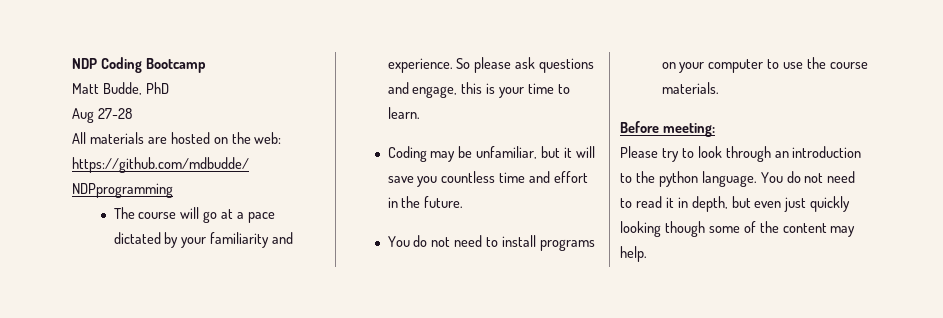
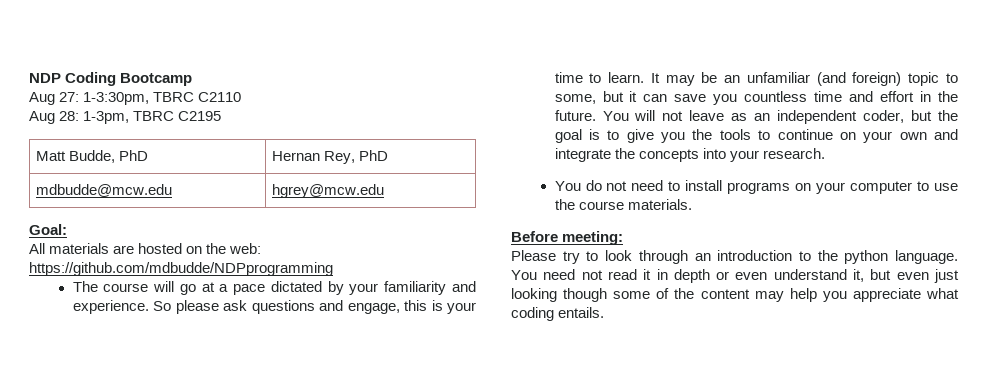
- Matt Budde, PhD
- Aug 27-28
+ Aug 27: 1-3:30pm, TBRC C2110
+ Aug 28: 1-3pm, TBRC C2195
+ Matt Budde, PhD | Hernan Rey, PhD
+ mdbudde@mcw.edu | hgrey@mcw.edu
+ Goal:
- So please ask questions and engage, this is your time to learn.
- Coding may be unfamiliar, but it will save you countless time and effort in the future.
+ So please ask questions and engage, this is your time to learn. It may be an unfamiliar (and foreign) topic to some, but it can save you countless time and effort in the future. You will not leave as an independent coder, but the goal is to give you the tools to continue on your own and integrate the concepts into your research.
- You do not need to read it in depth, but even just quickly looking though some of the content may help.
+ You need not read it in depth or even understand it, but even just looking though some of the content may help you appreciate what coding entails.

